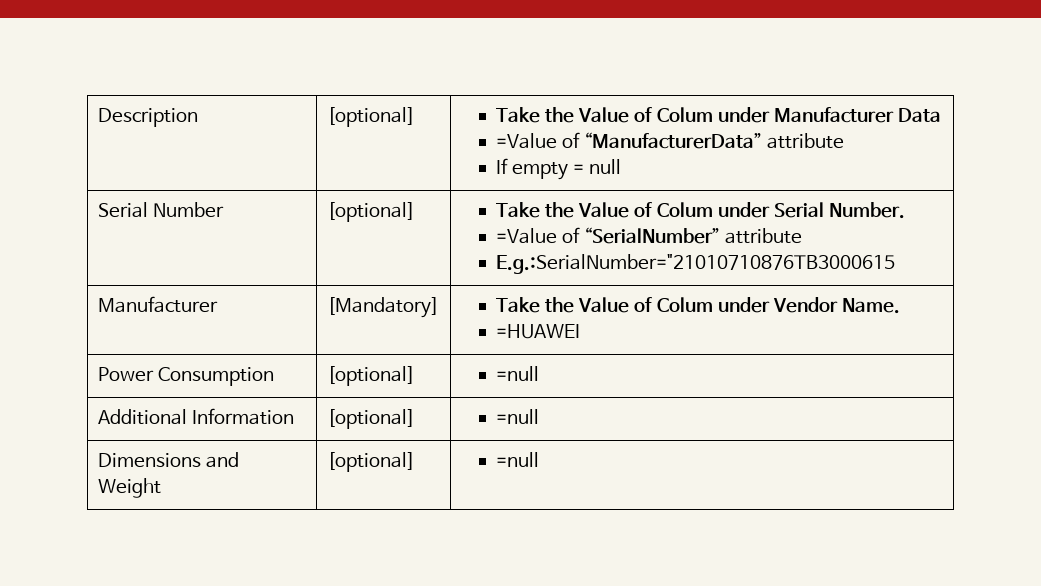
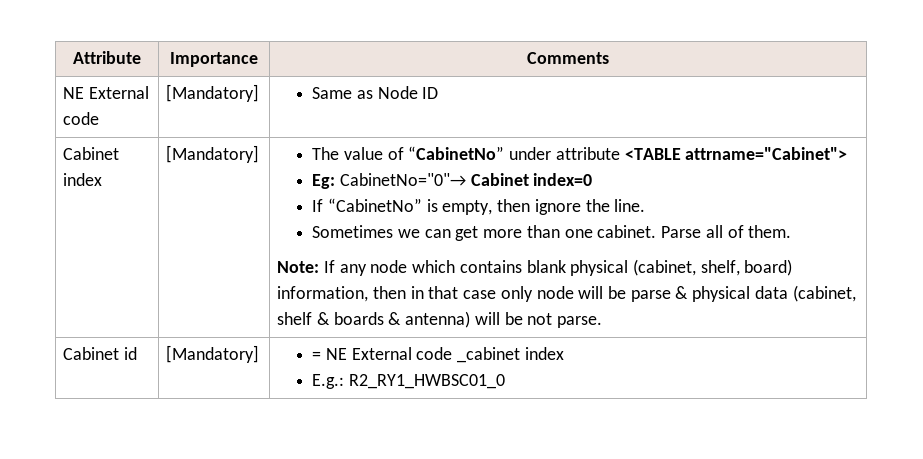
- Description | [optional] | Take the Value of Colum under Manufacturer Data
- =Value of “ManufacturerData” attribute
- If empty = null
- Serial Number | [optional] | Take the Value of Colum under Serial Number.
- =Value of “SerialNumber” attribute
- E.g.:SerialNumber="21010710876TB3000615
- Manufacturer | [Mandatory] | Take the Value of Colum under Vendor Name.
- =HUAWEI
- Power Consumption | [optional] | =null
- Additional Information | [optional] | =null
- Dimensions and Weight | [optional] | =null
+ Attribute | Importance | Comments
+ NE External code | [Mandatory] | Same as Node ID
+ Cabinet index | [Mandatory] | The value of “CabinetNo” under attribute <TABLE attrname="Cabinet">
+ Eg: CabinetNo="0"→ Cabinet index=0
+ If “CabinetNo” is empty, then ignore the line.
+ Sometimes we can get more than one cabinet. Parse all of them.
+ Note: If any node which contains blank physical (cabinet, shelf, board) information, then in that case only node will be parse & physical data (cabinet, shelf & boards & antenna) will be not parse.
+ Cabinet id | [Mandatory] | = NE External code _cabinet index
+ E.g.: R2_RY1_HWBSC01_0

